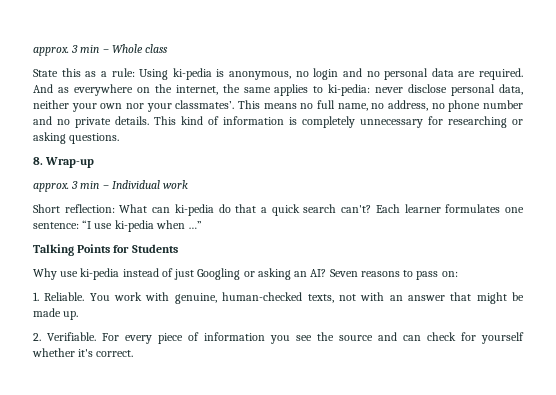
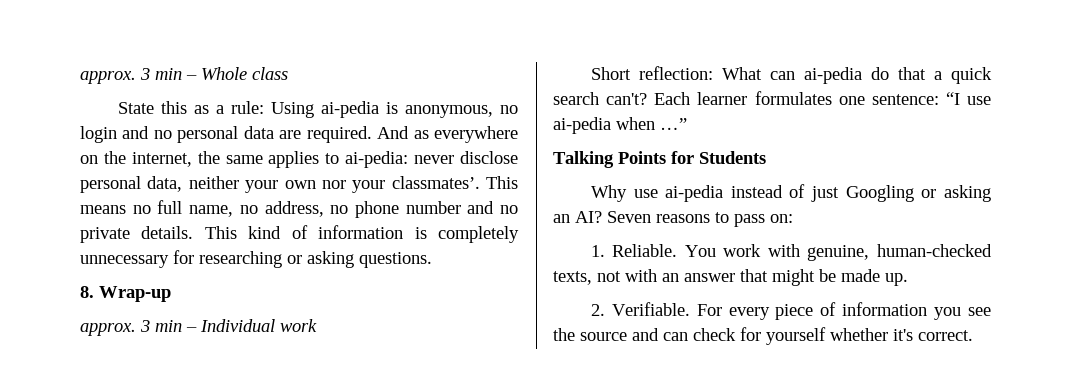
- State this as a rule: Using ki-pedia is anonymous, no login and no personal data are required.
+ State this as a rule: Using ai-pedia is anonymous, no login and no personal data are required.
- And as everywhere on the internet, the same applies to ki-pedia: never disclose personal data, neither your own nor your classmates’.
+ And as everywhere on the internet, the same applies to ai-pedia: never disclose personal data, neither your own nor your classmates’.
- Short reflection: What can ki-pedia do that a quick search can't?
+ Short reflection: What can ai-pedia do that a quick search can't?
- Each learner formulates one sentence: “I use ki-pedia when …”
+ Each learner formulates one sentence: “I use ai-pedia when …”
- Why use ki-pedia instead of just Googling or asking an AI?
+ Why use ai-pedia instead of just Googling or asking an AI?

